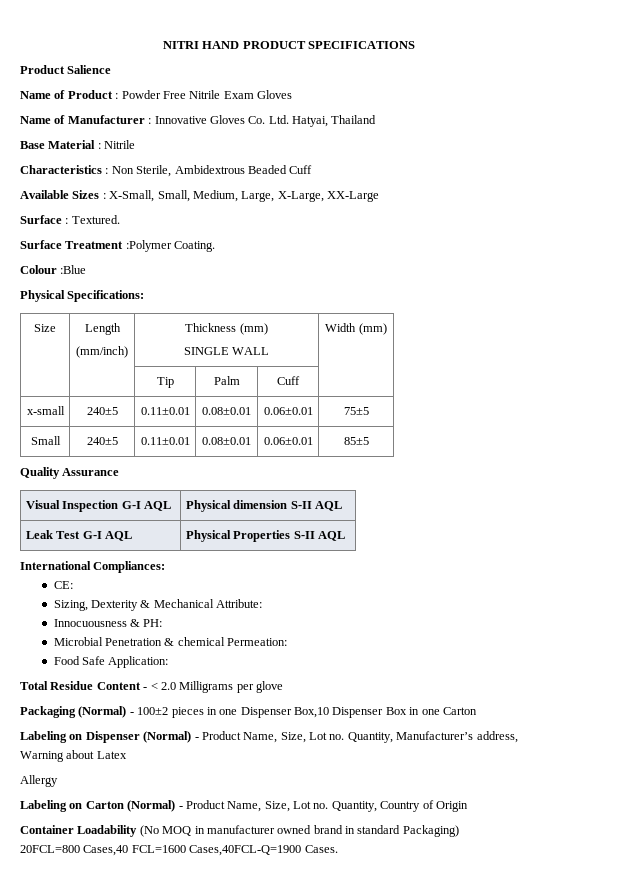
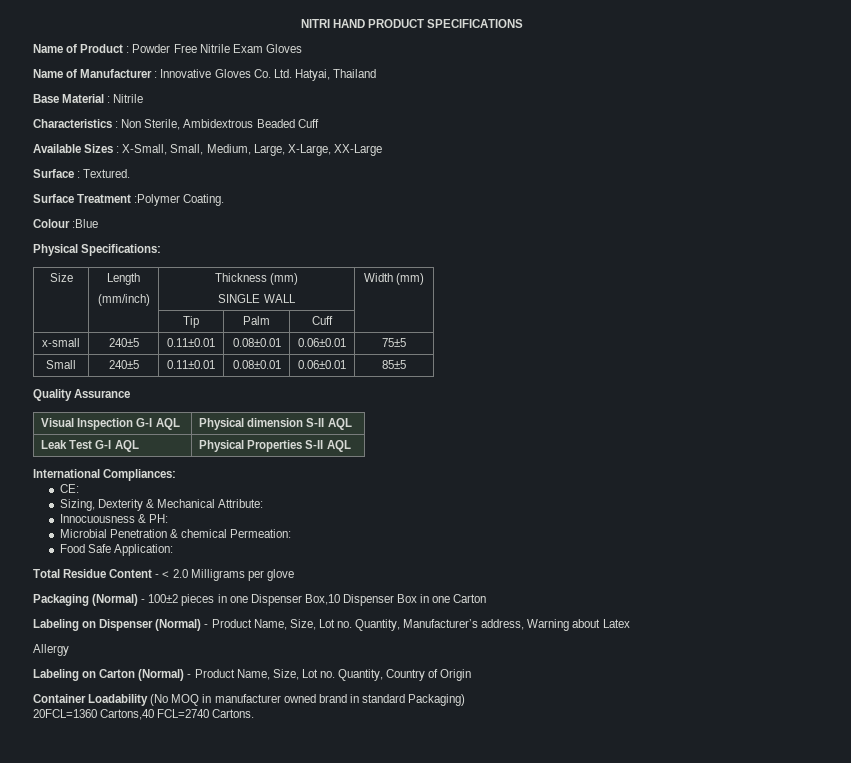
- Product Salience
- 20FCL=800 Cases,40 FCL=1600 Cases,40FCL-Q=1900 Cases.
+ 20FCL=1360 Cartons,40 FCL=2740 Cartons.

